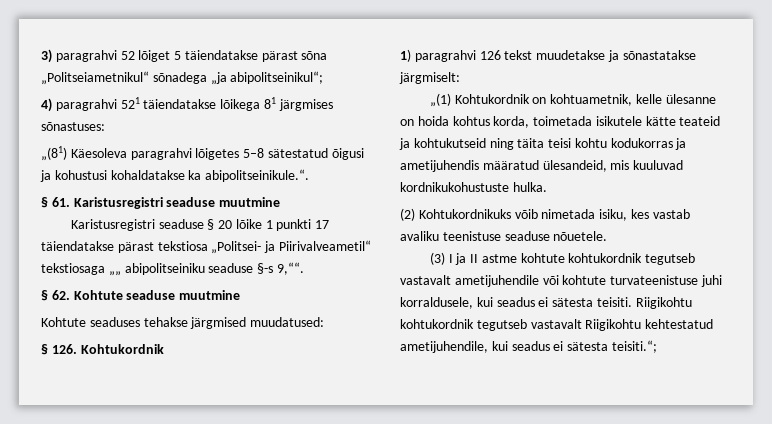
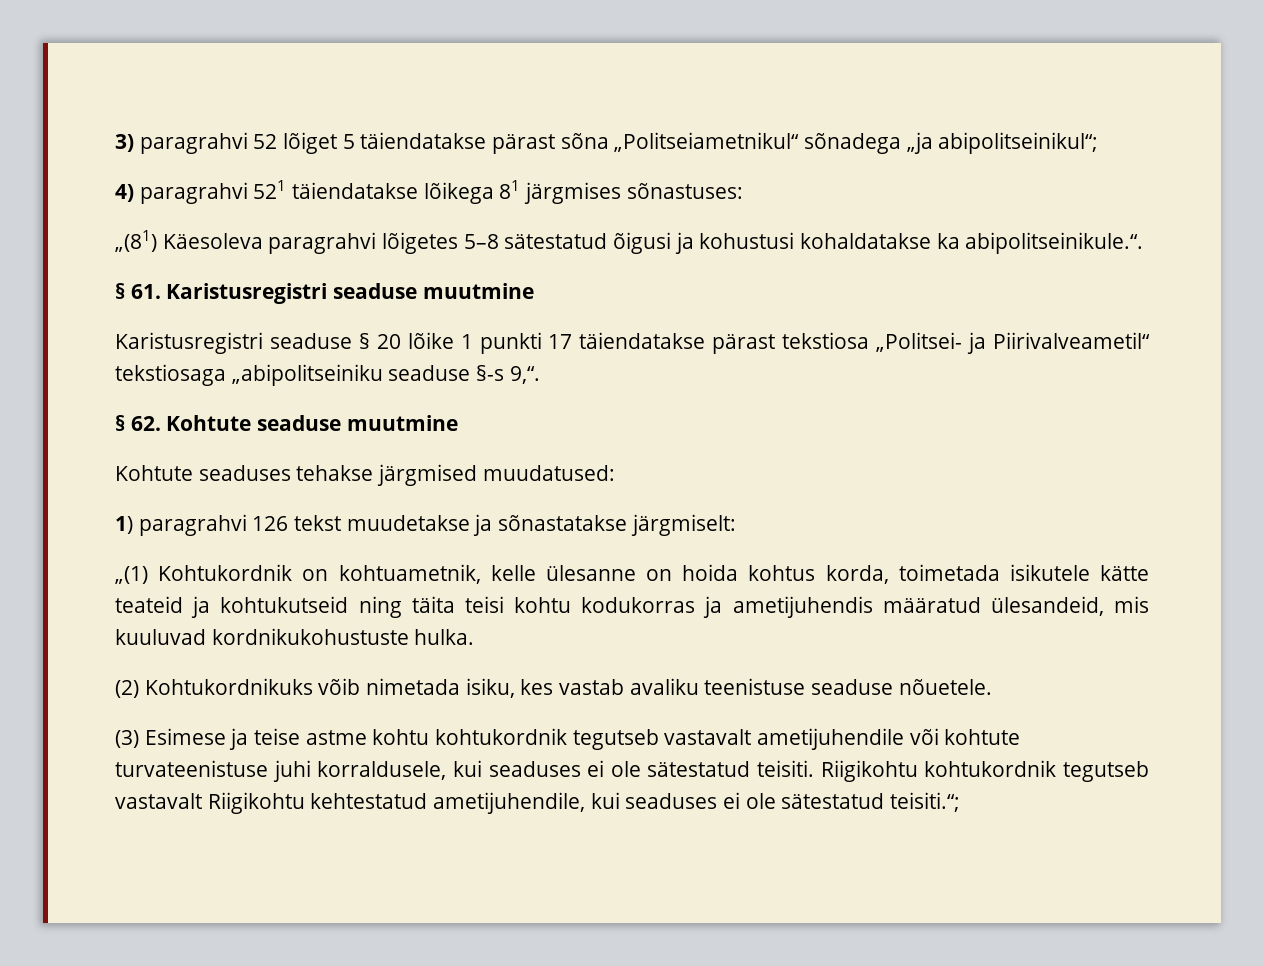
- Karistusregistri seaduse § 20 lõike 1 punkti 17 täiendatakse pärast tekstiosa „Politsei- ja Piirivalveametil“ tekstiosaga „„ abipolitseiniku seaduse §-s 9,““.
+ Karistusregistri seaduse § 20 lõike 1 punkti 17 täiendatakse pärast tekstiosa „Politsei- ja Piirivalveametil“ tekstiosaga „abipolitseiniku seaduse §-s 9,“.
- § 126. Kohtukordnik
- (3) I ja II astme kohtute kohtukordnik tegutseb vastavalt ametijuhendile või kohtute turvateenistuse juhi korraldusele, kui seadus ei sätesta teisiti.
+ (3) Esimese ja teise astme kohtu kohtukordnik tegutseb vastavalt ametijuhendile või kohtute turvateenistuse juhi korraldusele, kui seaduses ei ole sätestatud teisiti.
- Riigikohtu kohtukordnik tegutseb vastavalt Riigikohtu kehtestatud ametijuhendile, kui seadus ei sätesta teisiti.“;
+ Riigikohtu kohtukordnik tegutseb vastavalt Riigikohtu kehtestatud ametijuhendile, kui seaduses ei ole sätestatud teisiti.“;

